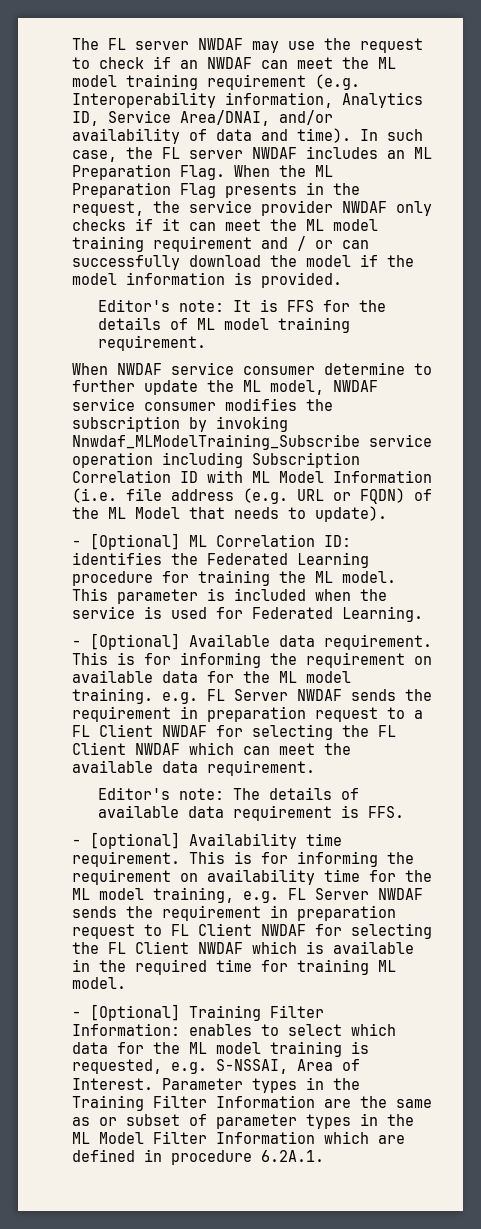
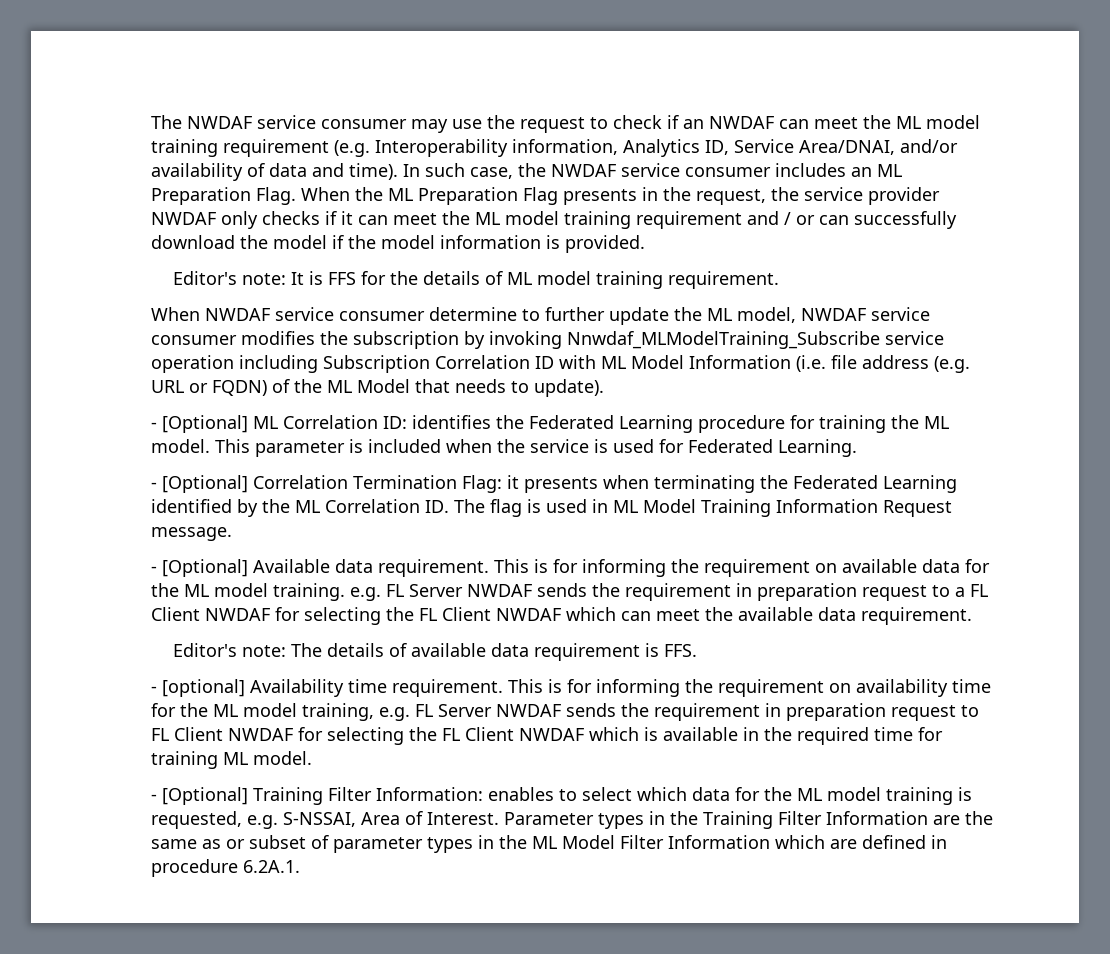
- The FL server NWDAF may use the request to check if an NWDAF can meet the ML model training requirement (e.g. Interoperability information, Analytics ID, Service Area/DNAI, and/or availability of data and time).
+ The NWDAF service consumer may use the request to check if an NWDAF can meet the ML model training requirement (e.g. Interoperability information, Analytics ID, Service Area/DNAI, and/or availability of data and time).
- In such case, the FL server NWDAF includes an ML Preparation Flag.
+ In such case, the NWDAF service consumer includes an ML Preparation Flag.
+ - [Optional] Correlation Termination Flag: it presents when terminating the Federated Learning identified by the ML Correlation ID. The flag is used in ML Model Training Information Request message.

